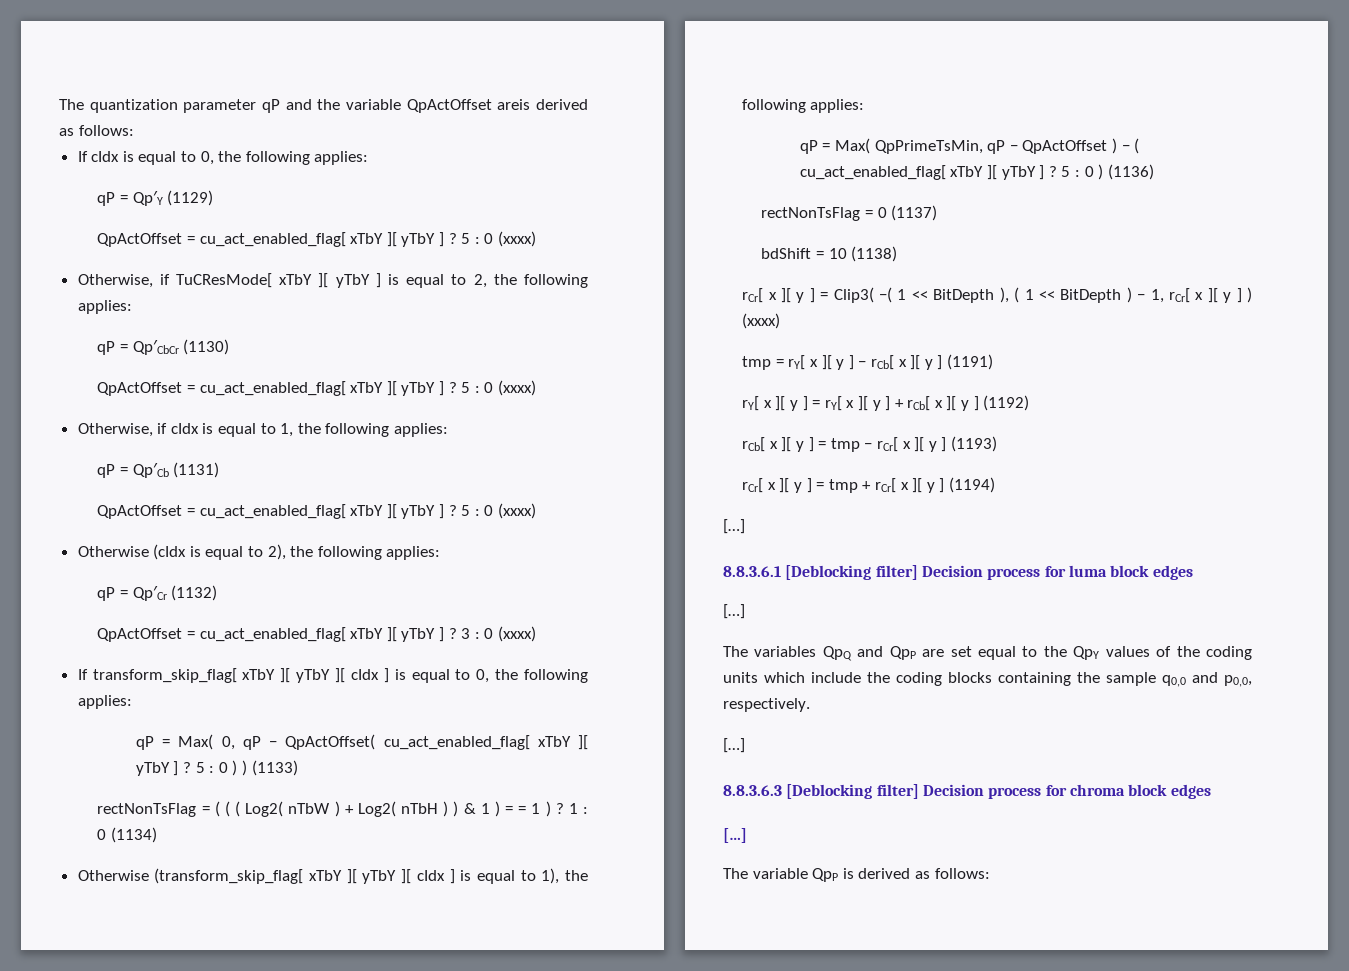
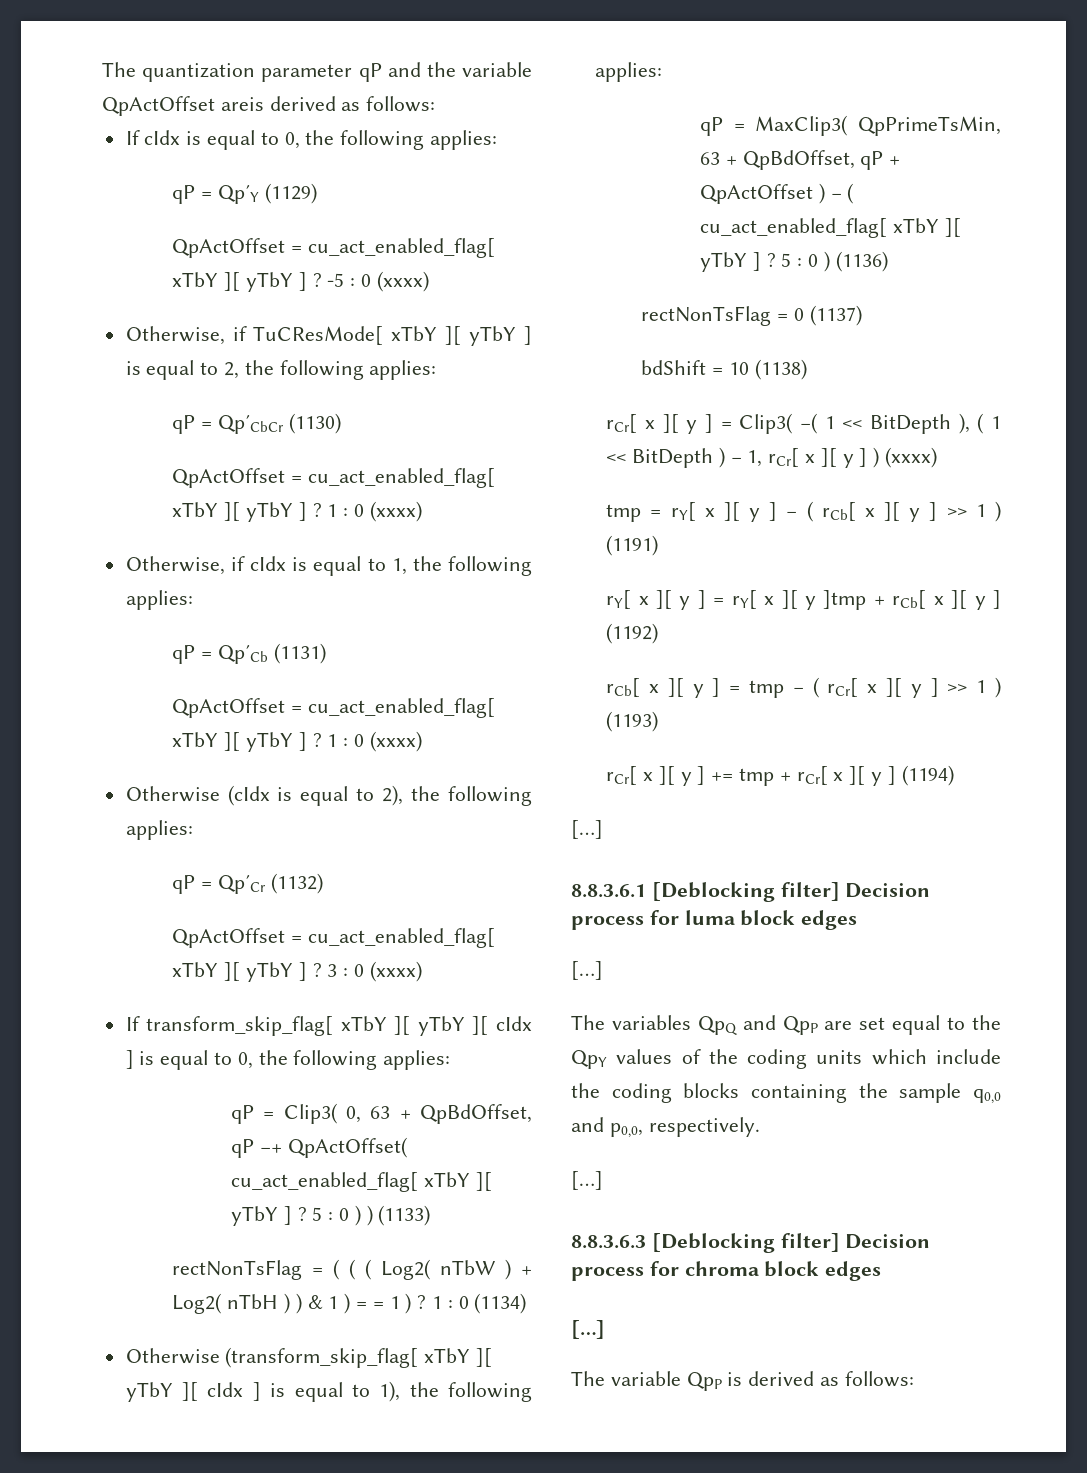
  qP = Qp′Y (1129)
- QpActOffset = cu_act_enabled_flag[ xTbY ][ yTbY ] ? 5 : 0 (xxxx)
+ QpActOffset = cu_act_enabled_flag[ xTbY ][ yTbY ] ? -5 : 0 (xxxx)
  qP = Qp′CbCr (1130)
- QpActOffset = cu_act_enabled_flag[ xTbY ][ yTbY ] ? 5 : 0 (xxxx)
+ QpActOffset = cu_act_enabled_flag[ xTbY ][ yTbY ] ? 1 : 0 (xxxx)
  qP = Qp′Cb (1131)
- QpActOffset = cu_act_enabled_flag[ xTbY ][ yTbY ] ? 5 : 0 (xxxx)
+ QpActOffset = cu_act_enabled_flag[ xTbY ][ yTbY ] ? 1 : 0 (xxxx)
- qP = Max( 0, qP − QpActOffset( cu_act_enabled_flag[ xTbY ][ yTbY ] ?
+ qP = Clip3( 0, 63 + QpBdOffset, qP −+ QpActOffset( cu_act_enabled_flag[ xTbY ][ yTbY ] ?
- qP = Max( QpPrimeTsMin, qP − QpActOffset ) − ( cu_act_enabled_flag[ xTbY ][ yTbY ] ?
+ qP = MaxClip3( QpPrimeTsMin, 63 + QpBdOffset, qP + QpActOffset ) − ( cu_act_enabled_flag[ xTbY ][ yTbY ] ?
- tmp = rY[ x ][ y ] − rCb[ x ][ y ] (1191)
+ tmp = rY[ x ][ y ] − ( rCb[ x ][ y ] >> 1 ) (1191)
- rY[ x ][ y ] = rY[ x ][ y ] + rCb[ x ][ y ] (1192)
+ rY[ x ][ y ] = rY[ x ][ y ]tmp + rCb[ x ][ y ] (1192)
- rCb[ x ][ y ] = tmp − rCr[ x ][ y ] (1193)
+ rCb[ x ][ y ] = tmp − ( rCr[ x ][ y ] >> 1 ) (1193)
- rCr[ x ][ y ] = tmp + rCr[ x ][ y ] (1194)
+ rCr[ x ][ y ] += tmp + rCr[ x ][ y ] (1194)

